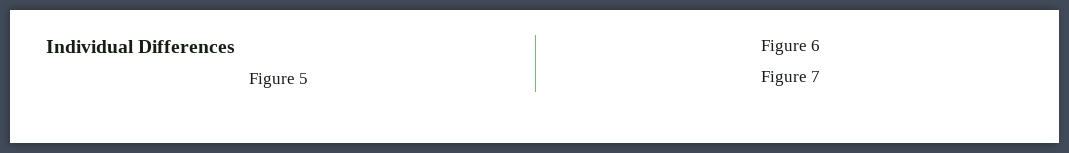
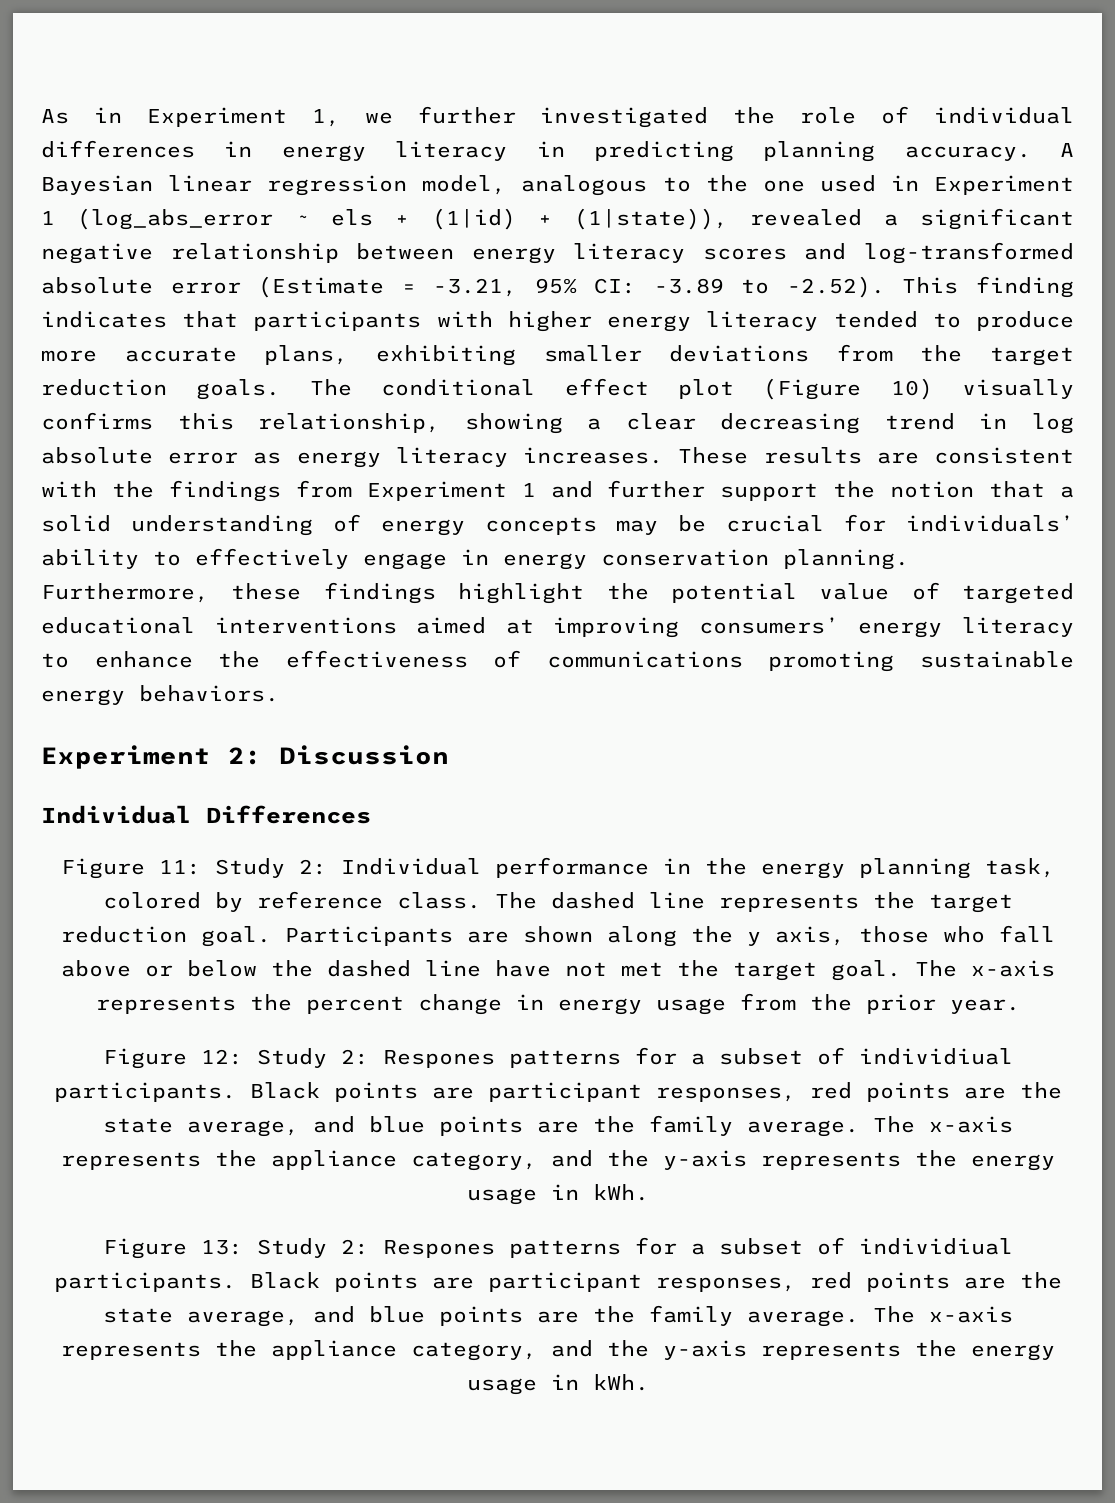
+ As in Experiment 1, we further investigated the role of individual differences in energy literacy in predicting planning accuracy. A Bayesian linear regression model, analogous to the one used in Experiment 1 (log_abs_error ~ els + (1|id) + (1|state)), revealed a significant negative relationship between energy literacy scores and log-transformed absolute error (Estimate = -3.21, 95% CI: -3.89 to -2.52). This finding indicates that participants with higher energy literacy tended to produce more accurate plans, exhibiting smaller deviations from the target reduction goals. The conditional effect plot (Figure 10) visually confirms this relationship, showing a clear decreasing trend in log absolute error as energy literacy increases. These results are consistent with the findings from Experiment 1 and further support the notion that a solid understanding of energy concepts may be crucial for individuals’ ability to effectively engage in energy conservation planning. Furthermore, these findings highlight the potential value of targeted educational interventions aimed at improving consumers’ energy literacy to enhance the effectiveness of communications promoting sustainable energy behaviors.
+ Experiment 2: Discussion
  Individual Differences
- Figure 5
- Figure 6
- Figure 7
+ Figure 11: Study 2: Individual performance in the energy planning task, colored by reference class. The dashed line represents the target reduction goal. Participants are shown along the y axis, those who fall above or below the dashed line have not met the target goal. The x-axis represents the percent change in energy usage from the prior year.
+ Figure 12: Study 2: Respones patterns for a subset of individiual participants. Black points are participant responses, red points are the state average, and blue points are the family average. The x-axis represents the appliance category, and the y-axis represents the energy usage in kWh.
+ Figure 13: Study 2: Respones patterns for a subset of individiual participants. Black points are participant responses, red points are the state average, and blue points are the family average. The x-axis represents the appliance category, and the y-axis represents the energy usage in kWh.

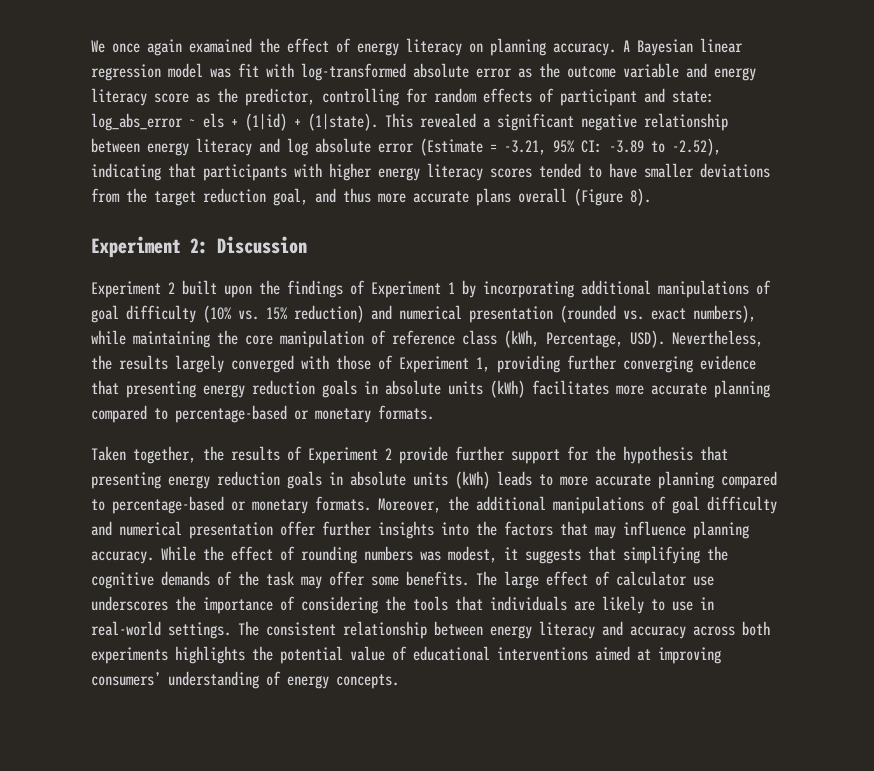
- As in Experiment 1, we further investigated the role of individual differences in energy literacy in predicting planning accuracy.
+ We once again examained the effect of energy literacy on planning accuracy.
- A Bayesian linear regression model, analogous to the one used in Experiment 1 (log_abs_error ~ els + (1|id) + (1|state)), revealed a significant negative relationship between energy literacy scores and log-transformed absolute error (Estimate = -3.21, 95% CI: -3.89 to -2.52). This finding indicates that participants with higher energy literacy tended to produce more accurate plans, exhibiting smaller deviations from the target reduction goals. The conditional effect plot (Figure 10) visually confirms this relationship, showing a clear decreasing trend in log absolute error as energy literacy increases. These results are consistent with the findings from Experiment 1 and further support the notion that a solid understanding of energy concepts may be crucial for individuals’ ability to effectively engage in energy conservation planning. Furthermore, these findings highlight the potential value of targeted educational interventions aimed at improving consumers’ energy literacy to enhance the effectiveness of communications promoting sustainable energy behaviors.
+ A Bayesian linear regression model was fit with log-transformed absolute error as the outcome variable and energy literacy score as the predictor, controlling for random effects of participant and state: log_abs_error ~ els + (1|id) + (1|state). This revealed a significant negative relationship between energy literacy and log absolute error (Estimate = -3.21, 95% CI: -3.89 to -2.52), indicating that participants with higher energy literacy scores tended to have smaller deviations from the target reduction goal, and thus more accurate plans overall (Figure 8).
  Experiment 2: Discussion
- Individual Differences
- Figure 11: Study 2: Individual performance in the energy planning task, colored by reference class. The dashed line represents the target reduction goal. Participants are shown along the y axis, those who fall above or below the dashed line have not met the target goal. The x-axis represents the percent change in energy usage from the prior year.
- Figure 12: Study 2: Respones patterns for a subset of individiual participants. Black points are participant responses, red points are the state average, and blue points are the family average. The x-axis represents the appliance category, and the y-axis represents the energy usage in kWh.
- Figure 13: Study 2: Respones patterns for a subset of individiual participants. Black points are participant responses, red points are the state average, and blue points are the family average. The x-axis represents the appliance category, and the y-axis represents the energy usage in kWh.
+ Experiment 2 built upon the findings of Experiment 1 by incorporating additional manipulations of goal difficulty (10% vs. 15% reduction) and numerical presentation (rounded vs. exact numbers), while maintaining the core manipulation of reference class (kWh, Percentage, USD). Nevertheless, the results largely converged with those of Experiment 1, providing further converging evidence that presenting energy reduction goals in absolute units (kWh) facilitates more accurate planning compared to percentage-based or monetary formats.
+ Taken together, the results of Experiment 2 provide further support for the hypothesis that presenting energy reduction goals in absolute units (kWh) leads to more accurate planning compared to percentage-based or monetary formats. Moreover, the additional manipulations of goal difficulty and numerical presentation offer further insights into the factors that may influence planning accuracy. While the effect of rounding numbers was modest, it suggests that simplifying the cognitive demands of the task may offer some benefits. The large effect of calculator use underscores the importance of considering the tools that individuals are likely to use in real-world settings. The consistent relationship between energy literacy and accuracy across both experiments highlights the potential value of educational interventions aimed at improving consumers’ understanding of energy concepts.

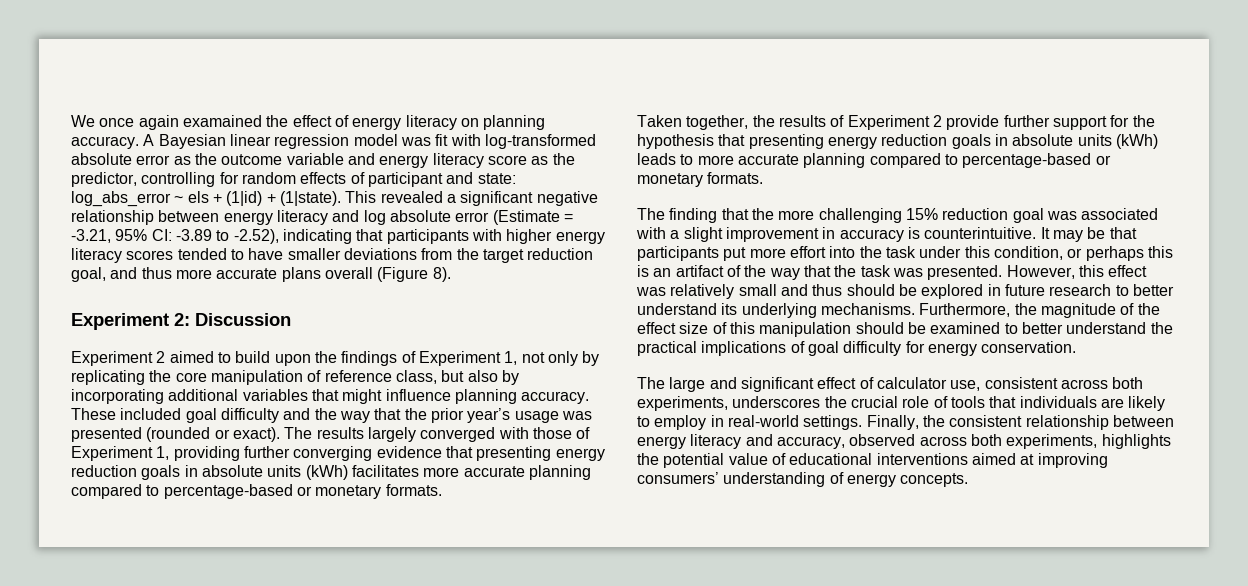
- Experiment 2 built upon the findings of Experiment 1 by incorporating additional manipulations of goal difficulty (10% vs. 15% reduction) and numerical presentation (rounded vs. exact numbers), while maintaining the core manipulation of reference class (kWh, Percentage, USD). Nevertheless, the results largely converged with those of Experiment 1, providing further converging evidence that presenting energy reduction goals in absolute units (kWh) facilitates more accurate planning compared to percentage-based or monetary formats.
+ Experiment 2 aimed to build upon the findings of Experiment 1, not only by replicating the core manipulation of reference class, but also by incorporating additional variables that might influence planning accuracy. These included goal difficulty and the way that the prior year’s usage was presented (rounded or exact). The results largely converged with those of Experiment 1, providing further converging evidence that presenting energy reduction goals in absolute units (kWh) facilitates more accurate planning compared to percentage-based or monetary formats.
- Taken together, the results of Experiment 2 provide further support for the hypothesis that presenting energy reduction goals in absolute units (kWh) leads to more accurate planning compared to percentage-based or monetary formats. Moreover, the additional manipulations of goal difficulty and numerical presentation offer further insights into the factors that may influence planning accuracy. While the effect of rounding numbers was modest, it suggests that simplifying the cognitive demands of the task may offer some benefits. The large effect of calculator use underscores the importance of considering the tools that individuals are likely to use in real-world settings.
+ Taken together, the results of Experiment 2 provide further support for the hypothesis that presenting energy reduction goals in absolute units (kWh) leads to more accurate planning compared to percentage-based or monetary formats.
+ The finding that the more challenging 15% reduction goal was associated with a slight improvement in accuracy is counterintuitive. It may be that participants put more effort into the task under this condition, or perhaps this is an artifact of the way that the task was presented. However, this effect was relatively small and thus should be explored in future research to better understand its underlying mechanisms. Furthermore, the magnitude of the effect size of this manipulation should be examined to better understand the practical implications of goal difficulty for energy conservation.
+ The large and significant effect of calculator use, consistent across both experiments, underscores the crucial role of tools that individuals are likely to employ in real-world settings.
- The consistent relationship between energy literacy and accuracy across both experiments highlights the potential value of educational interventions aimed at improving consumers’ understanding of energy concepts.
+ Finally, the consistent relationship between energy literacy and accuracy, observed across both experiments, highlights the potential value of educational interventions aimed at improving consumers’ understanding of energy concepts.

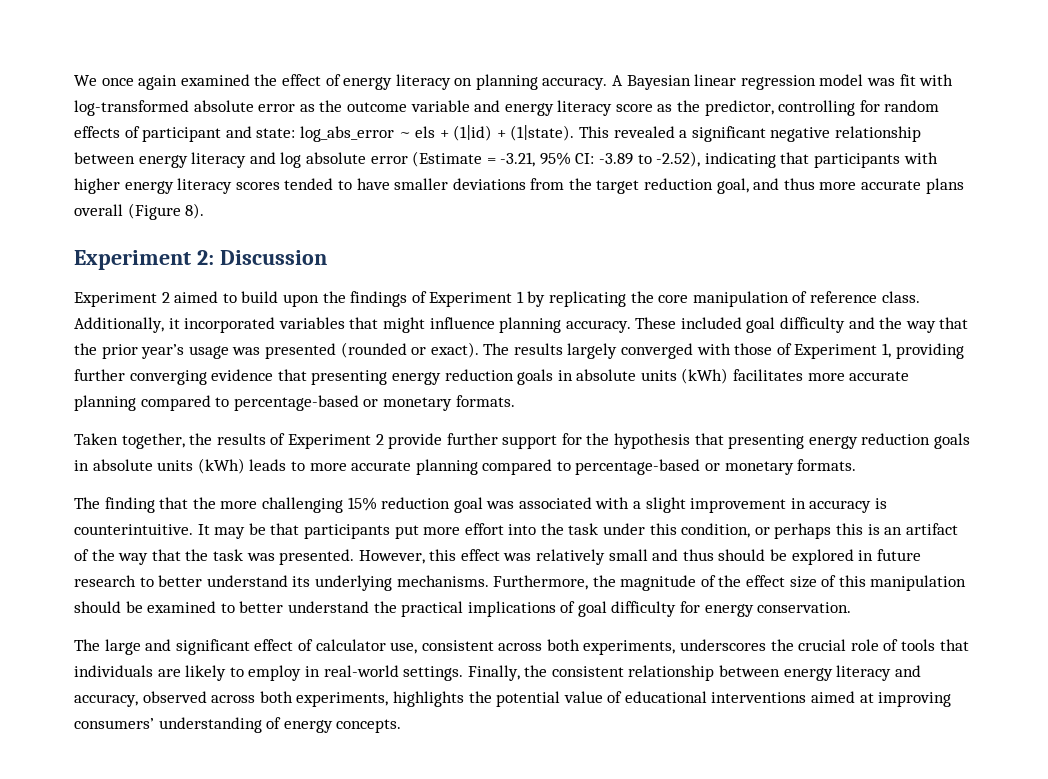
- We once again examained the effect of energy literacy on planning accuracy.
+ We once again examined the effect of energy literacy on planning accuracy.
- Experiment 2 aimed to build upon the findings of Experiment 1, not only by replicating the core manipulation of reference class, but also by incorporating additional variables that might influence planning accuracy.
+ Experiment 2 aimed to build upon the findings of Experiment 1 by replicating the core manipulation of reference class. Additionally, it incorporated variables that might influence planning accuracy.

